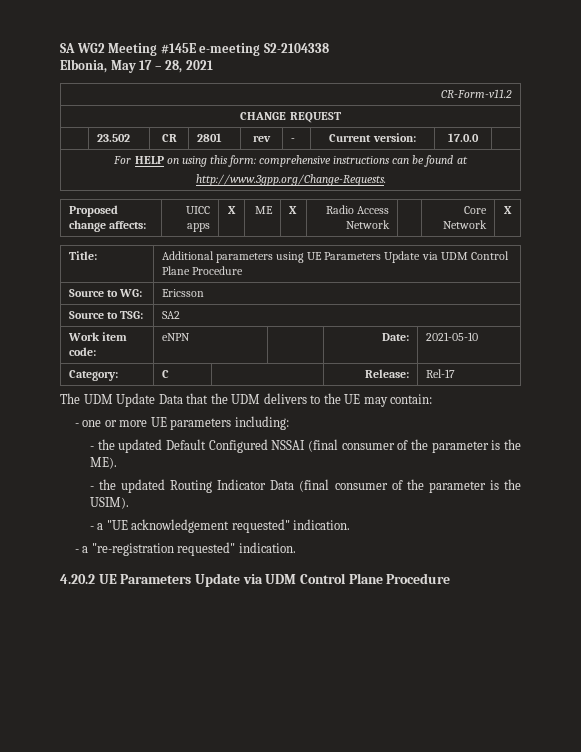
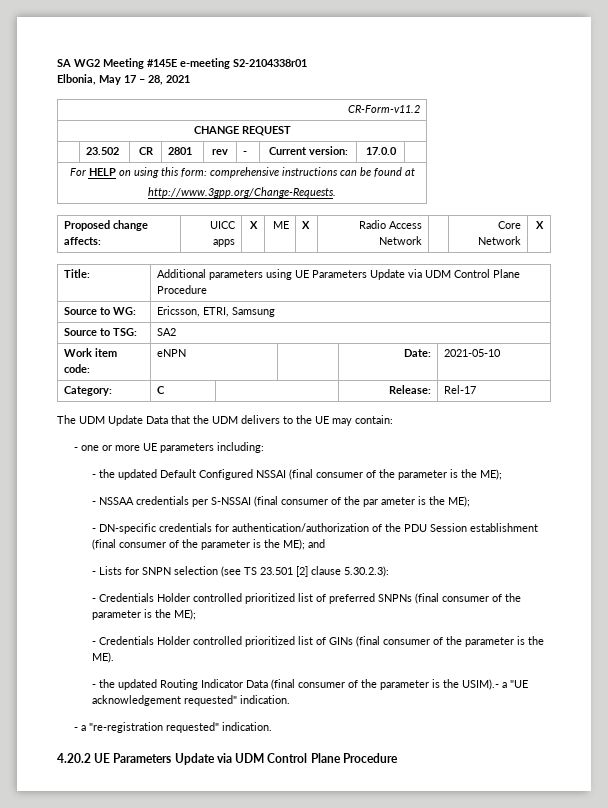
- SA WG2 Meeting #145E e-meeting S2-2104338
+ SA WG2 Meeting #145E e-meeting S2-2104338r01
- Source to WG: | Ericsson
+ Source to WG: | Ericsson, ETRI, Samsung
- - the updated Default Configured NSSAI (final consumer of the parameter is the ME).
+ - the updated Default Configured NSSAI (final consumer of the parameter is the ME);
+ - NSSAA credentials per S-NSSAI (final consumer of the par ameter is the ME);
+ - DN-specific credentials for authentication/authorization of the PDU Session establishment (final consumer of the parameter is the ME); and
+ - Lists for SNPN selection (see TS 23.501 [2] clause 5.30.2.3):
+ - Credentials Holder controlled prioritized list of preferred SNPNs (final consumer of the parameter is the ME);
+ - Credentials Holder controlled prioritized list of GINs (final consumer of the parameter is the ME).
- - the updated Routing Indicator Data (final consumer of the parameter is the USIM).
- - a "UE acknowledgement requested" indication.
+ - the updated Routing Indicator Data (final consumer of the parameter is the USIM).- a "UE acknowledgement requested" indication.

